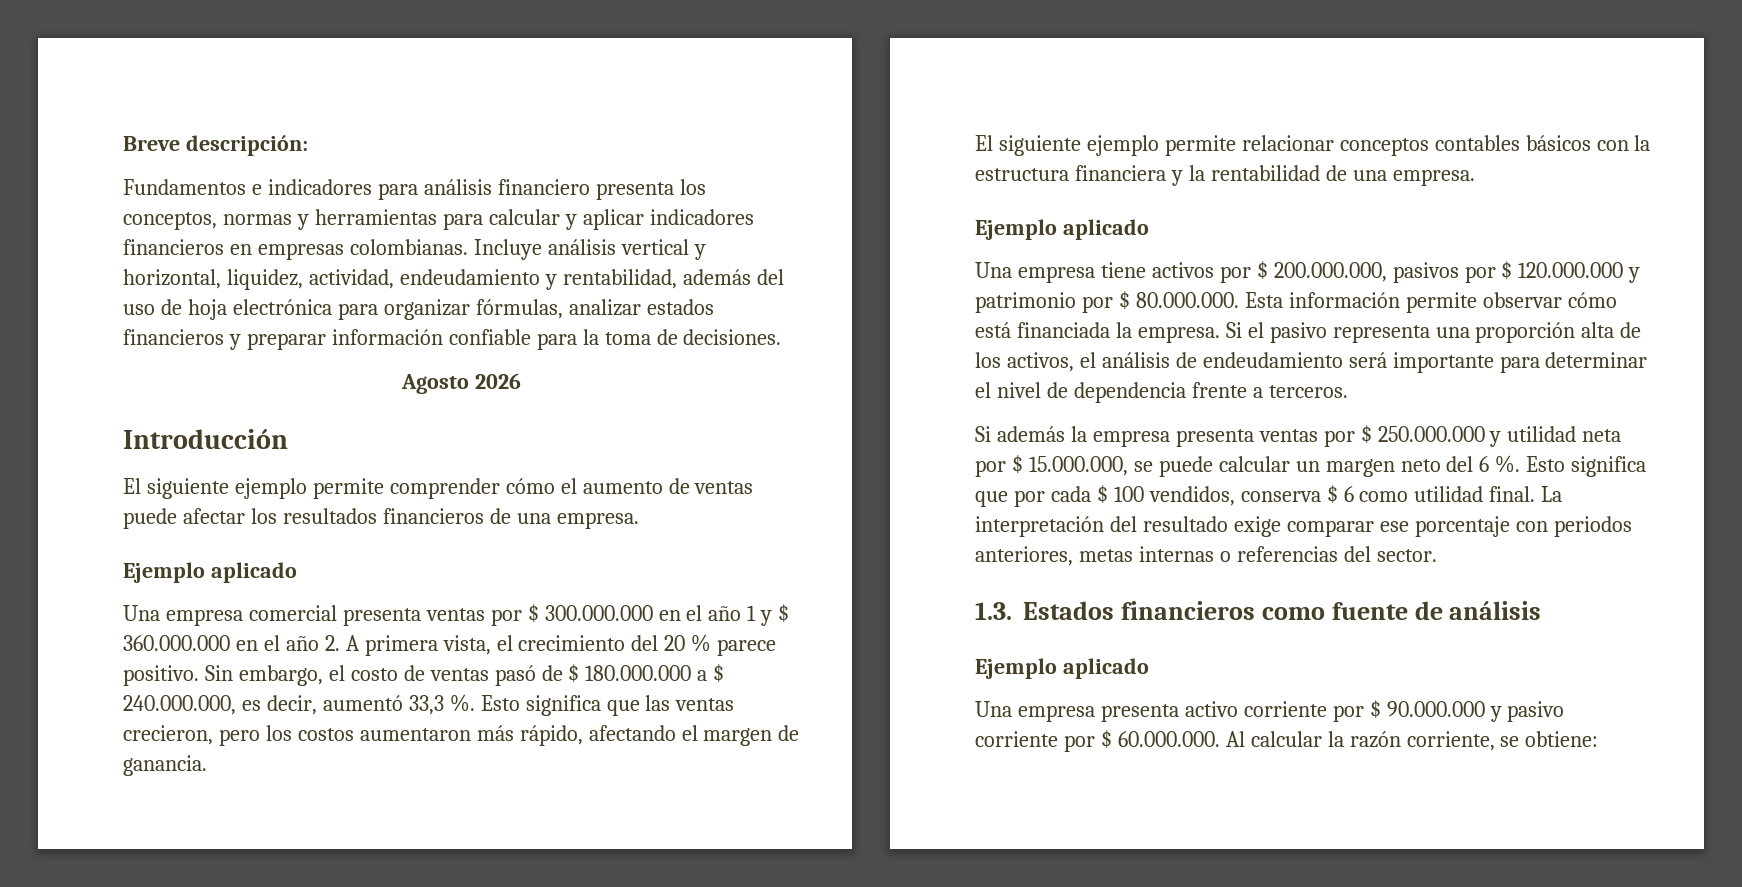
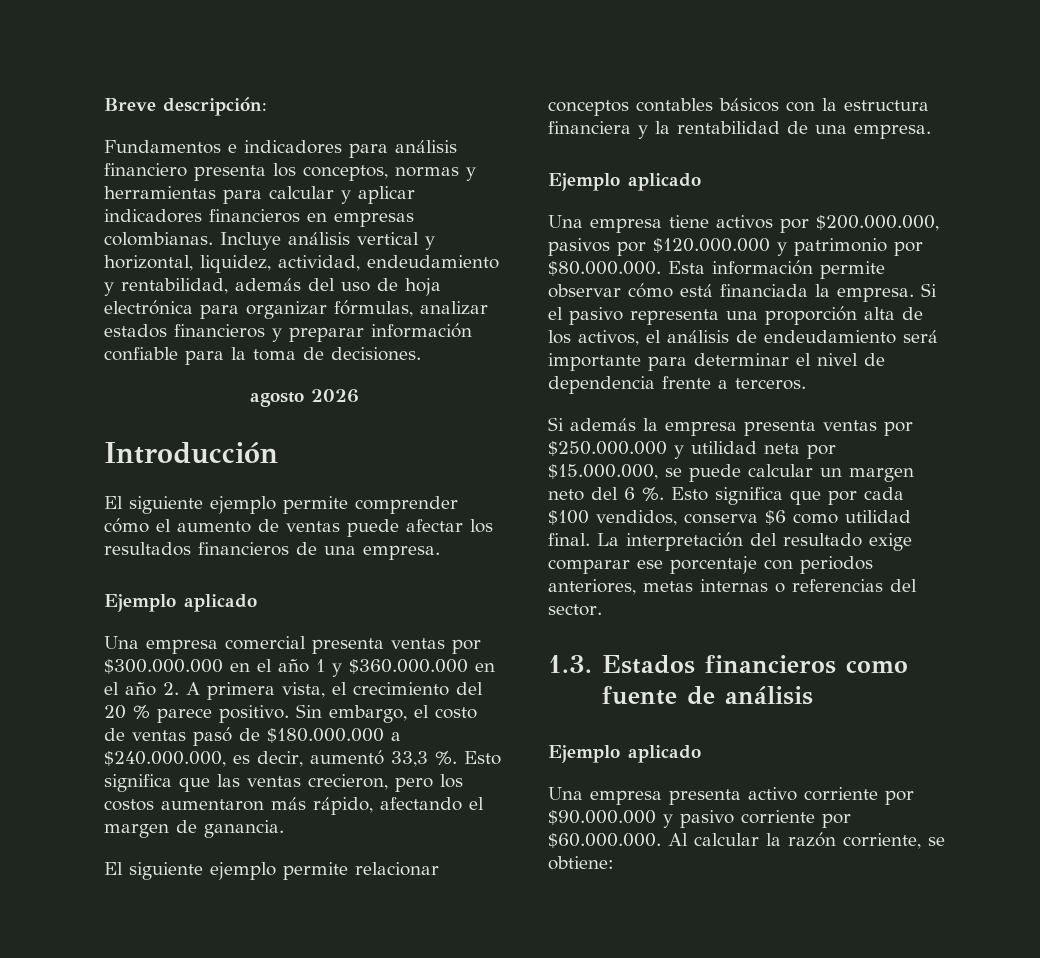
- Agosto 2026
+ agosto 2026
- Una empresa comercial presenta ventas por $ 300.000.000 en el año 1 y $ 360.000.000 en el año 2. A primera vista, el crecimiento del 20 % parece positivo.
+ Una empresa comercial presenta ventas por $300.000.000 en el año 1 y $360.000.000 en el año 2. A primera vista, el crecimiento del 20 % parece positivo.
- Sin embargo, el costo de ventas pasó de $ 180.000.000 a $ 240.000.000, es decir, aumentó 33,3 %.
+ Sin embargo, el costo de ventas pasó de $180.000.000 a $240.000.000, es decir, aumentó 33,3 %.
- Una empresa tiene activos por $ 200.000.000, pasivos por $ 120.000.000 y patrimonio por $ 80.000.000. Esta información permite observar cómo está financiada la empresa.
+ Una empresa tiene activos por $200.000.000, pasivos por $120.000.000 y patrimonio por $80.000.000. Esta información permite observar cómo está financiada la empresa.
- Si además la empresa presenta ventas por $ 250.000.000 y utilidad neta por $ 15.000.000, se puede calcular un margen neto del 6 %.
+ Si además la empresa presenta ventas por $250.000.000 y utilidad neta por $15.000.000, se puede calcular un margen neto del 6 %.
- Esto significa que por cada $ 100 vendidos, conserva $ 6 como utilidad final.
+ Esto significa que por cada $100 vendidos, conserva $6 como utilidad final.
- Una empresa presenta activo corriente por $ 90.000.000 y pasivo corriente por $ 60.000.000. Al calcular la razón corriente, se obtiene:
+ Una empresa presenta activo corriente por $90.000.000 y pasivo corriente por $60.000.000. Al calcular la razón corriente, se obtiene:

